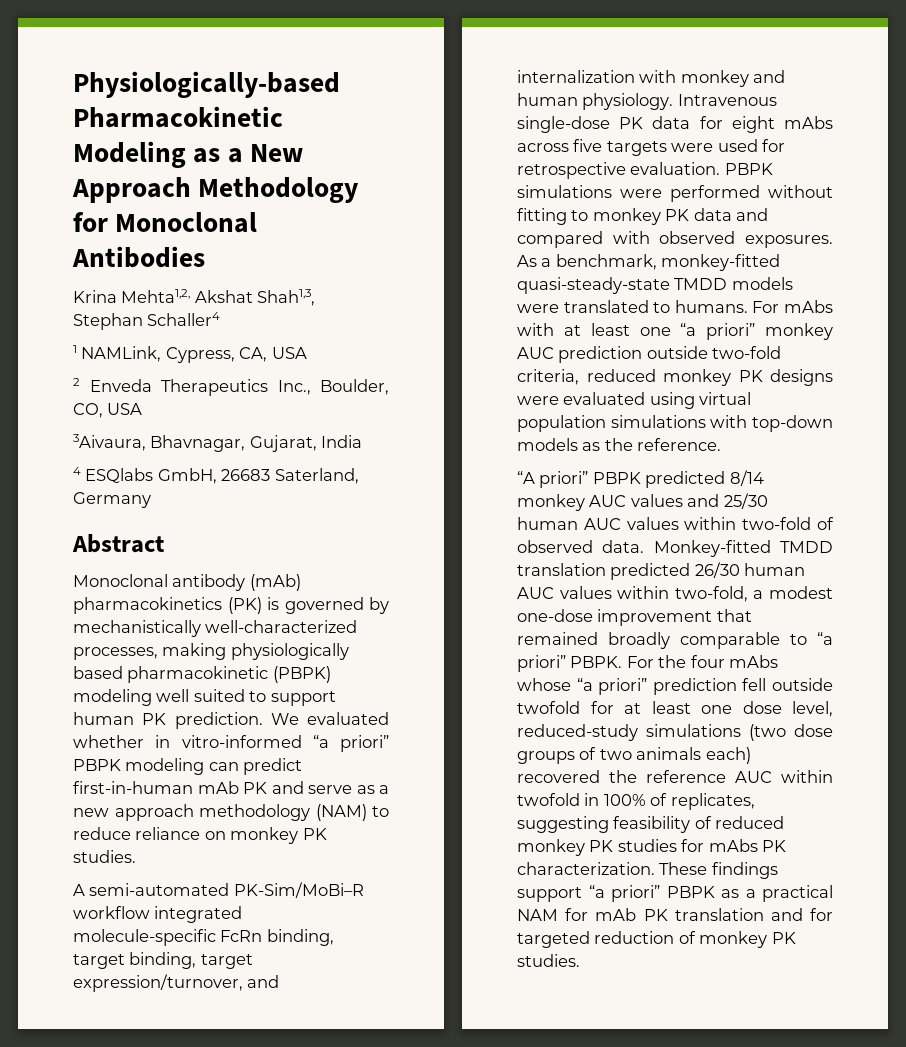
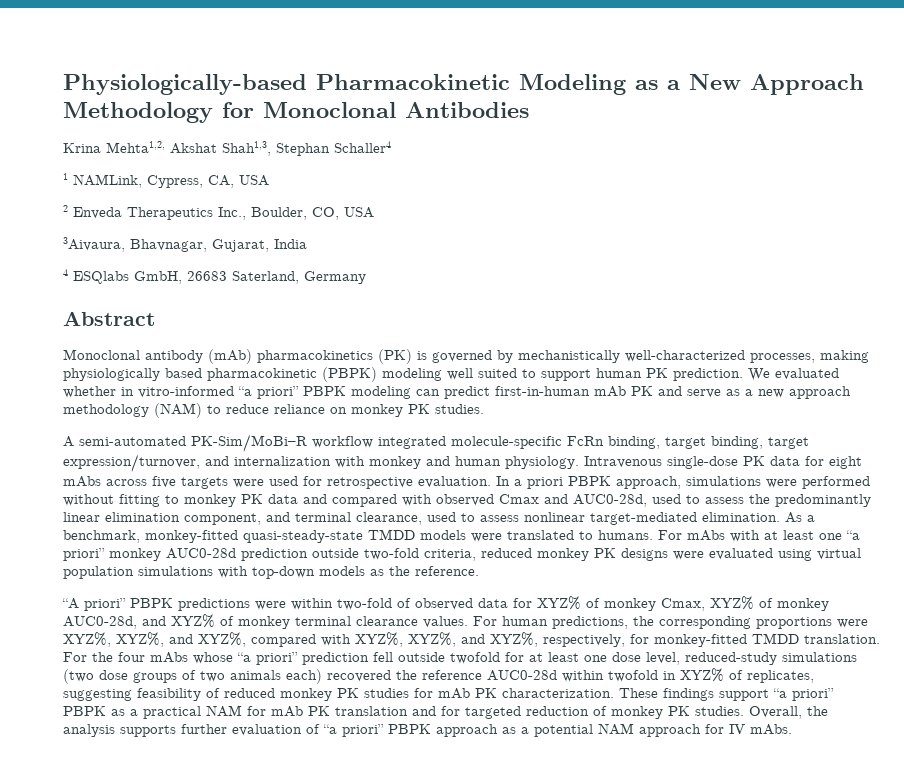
- PBPK simulations were performed without fitting to monkey PK data and compared with observed exposures.
+ In a priori PBPK approach, simulations were performed without fitting to monkey PK data and compared with observed Cmax and AUC0-28d, used to assess the predominantly linear elimination component, and terminal clearance, used to assess nonlinear target-mediated elimination.
- For mAbs with at least one “a priori” monkey AUC prediction outside two-fold criteria, reduced monkey PK designs were evaluated using virtual population simulations with top-down models as the reference.
+ For mAbs with at least one “a priori” monkey AUC0-28d prediction outside two-fold criteria, reduced monkey PK designs were evaluated using virtual population simulations with top-down models as the reference.
- “A priori” PBPK predicted 8/14 monkey AUC values and 25/30 human AUC values within two-fold of observed data. Monkey-fitted TMDD translation predicted 26/30 human AUC values within two-fold, a modest one-dose improvement that remained broadly comparable to “a priori” PBPK.
+ “A priori” PBPK predictions were within two-fold of observed data for XYZ% of monkey Cmax, XYZ% of monkey AUC0-28d, and XYZ% of monkey terminal clearance values. For human predictions, the corresponding proportions were XYZ%, XYZ%, and XYZ%, compared with XYZ%, XYZ%, and XYZ%, respectively, for monkey-fitted TMDD translation.
- For the four mAbs whose “a priori” prediction fell outside twofold for at least one dose level, reduced-study simulations (two dose groups of two animals each) recovered the reference AUC within twofold in 100% of replicates, suggesting feasibility of reduced monkey PK studies for mAbs PK characterization.
+ For the four mAbs whose “a priori” prediction fell outside twofold for at least one dose level, reduced-study simulations (two dose groups of two animals each) recovered the reference AUC0-28d within twofold in XYZ% of replicates, suggesting feasibility of reduced monkey PK studies for mAb PK characterization.
+ Overall, the analysis supports further evaluation of “a priori” PBPK approach as a potential NAM approach for IV mAbs.

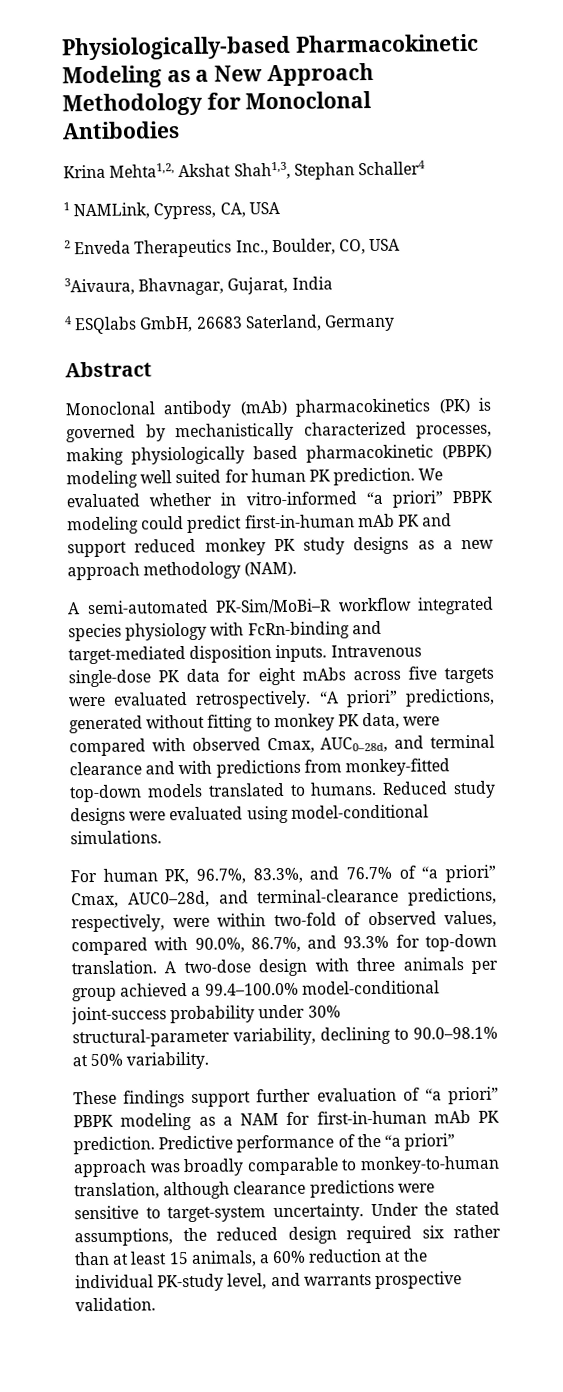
- Monoclonal antibody (mAb) pharmacokinetics (PK) is governed by mechanistically well-characterized processes, making physiologically based pharmacokinetic (PBPK) modeling well suited to support human PK prediction.
+ Monoclonal antibody (mAb) pharmacokinetics (PK) is governed by mechanistically characterized processes, making physiologically based pharmacokinetic (PBPK) modeling well suited for human PK prediction.
- We evaluated whether in vitro-informed “a priori” PBPK modeling can predict first-in-human mAb PK and serve as a new approach methodology (NAM) to reduce reliance on monkey PK studies.
+ We evaluated whether in vitro-informed “a priori” PBPK modeling could predict first-in-human mAb PK and support reduced monkey PK study designs as a new approach methodology (NAM).
- A semi-automated PK-Sim/MoBi–R workflow integrated molecule-specific FcRn binding, target binding, target expression/turnover, and internalization with monkey and human physiology.
+ A semi-automated PK-Sim/MoBi–R workflow integrated species physiology with FcRn-binding and target-mediated disposition inputs.
- Intravenous single-dose PK data for eight mAbs across five targets were used for retrospective evaluation. In a priori PBPK approach, simulations were performed without fitting to monkey PK data and compared with observed Cmax and AUC0-28d, used to assess the predominantly linear elimination component, and terminal clearance, used to assess nonlinear target-mediated elimination. As a benchmark, monkey-fitted quasi-steady-state TMDD models were translated to humans. For mAbs with at least one “a priori” monkey AUC0-28d prediction outside two-fold criteria, reduced monkey PK designs were evaluated using virtual population simulations with top-down models as the reference.
- “A priori” PBPK predictions were within two-fold of observed data for XYZ% of monkey Cmax, XYZ% of monkey AUC0-28d, and XYZ% of monkey terminal clearance values. For human predictions, the corresponding proportions were XYZ%, XYZ%, and XYZ%, compared with XYZ%, XYZ%, and XYZ%, respectively, for monkey-fitted TMDD translation. For the four mAbs whose “a priori” prediction fell outside twofold for at least one dose level, reduced-study simulations (two dose groups of two animals each) recovered the reference AUC0-28d within twofold in XYZ% of replicates, suggesting feasibility of reduced monkey PK studies for mAb PK characterization. These findings support “a priori” PBPK as a practical NAM for mAb PK translation and for targeted reduction of monkey PK studies. Overall, the analysis supports further evaluation of “a priori” PBPK approach as a potential NAM approach for IV mAbs.
+ Intravenous single-dose PK data for eight mAbs across five targets were evaluated retrospectively. “A priori” predictions, generated without fitting to monkey PK data, were compared with observed Cmax, AUC0–28d, and terminal clearance and with predictions from monkey-fitted top-down models translated to humans. Reduced study designs were evaluated using model-conditional simulations.
+ For human PK, 96.7%, 83.3%, and 76.7% of “a priori” Cmax, AUC0–28d, and terminal-clearance predictions, respectively, were within two-fold of observed values, compared with 90.0%, 86.7%, and 93.3% for top-down translation. A two-dose design with three animals per group achieved a 99.4–100.0% model-conditional joint-success probability under 30% structural-parameter variability, declining to 90.0–98.1% at 50% variability.
+ These findings support further evaluation of “a priori” PBPK modeling as a NAM for first-in-human mAb PK prediction. Predictive performance of the “a priori” approach was broadly comparable to monkey-to-human translation, although clearance predictions were sensitive to target-system uncertainty. Under the stated assumptions, the reduced design required six rather than at least 15 animals, a 60% reduction at the individual PK-study level, and warrants prospective validation.

